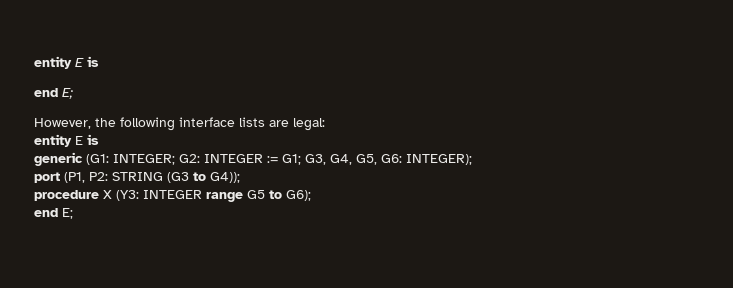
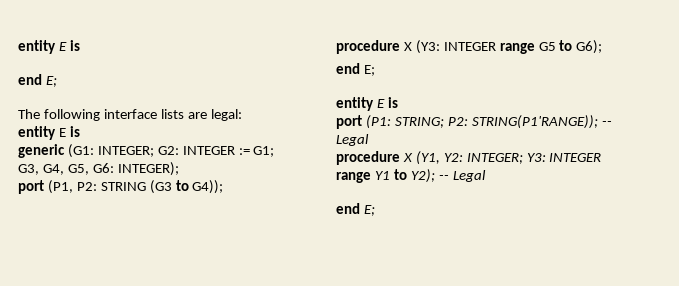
- However, the following interface lists are legal:
+ The following interface lists are legal:
  procedure X (Y3: INTEGER range G5 to G6);
+ end E;
+ entity E is
+ port (P1: STRING; P2: STRING(P1'RANGE)); -- Legal
+ procedure X (Y1, Y2: INTEGER; Y3: INTEGER range Y1 to Y2); -- Legal

